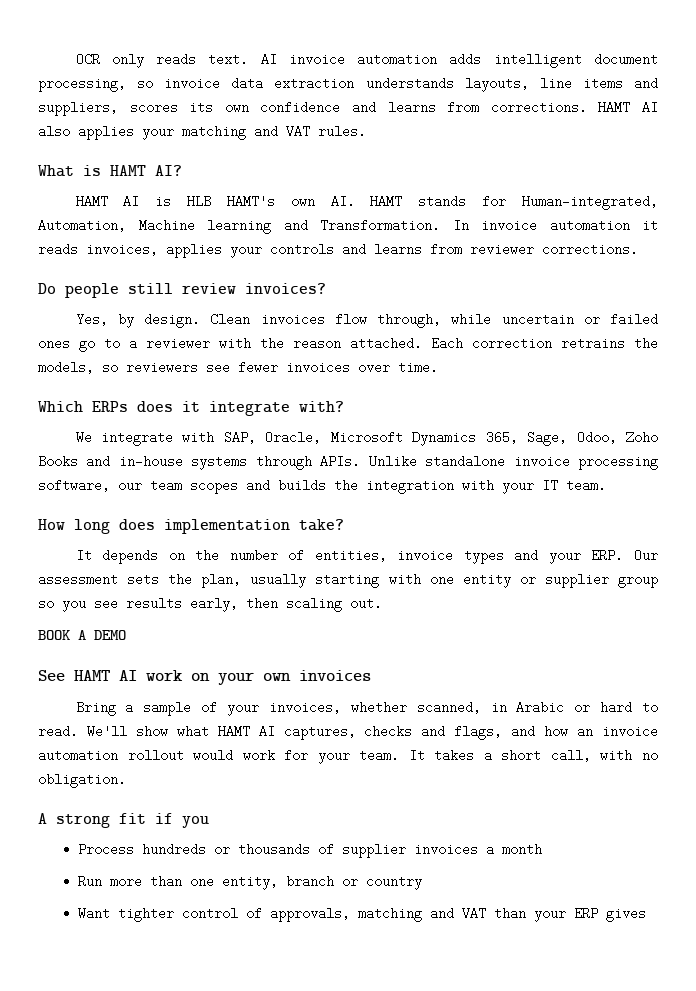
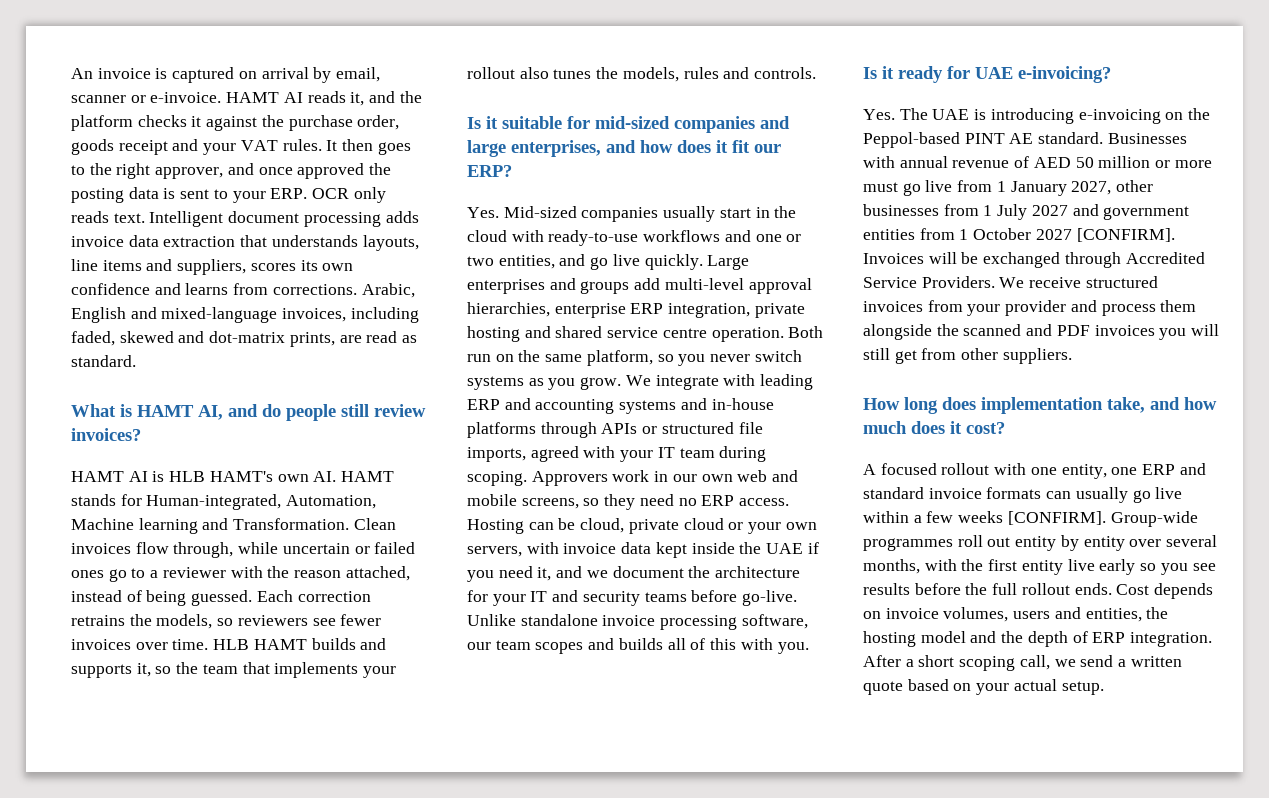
- OCR only reads text. AI invoice automation adds intelligent document processing, so invoice data extraction understands layouts, line items and suppliers, scores its own confidence and learns from corrections.
+ An invoice is captured on arrival by email, scanner or e-invoice. HAMT AI reads it, and the platform checks it against the purchase order, goods receipt and your VAT rules. It then goes to the right approver, and once approved the posting data is sent to your ERP. OCR only reads text. Intelligent document processing adds invoice data extraction that understands layouts, line items and suppliers, scores its own confidence and learns from corrections.
- HAMT AI also applies your matching and VAT rules.
- What is HAMT AI?
+ Arabic, English and mixed-language invoices, including faded, skewed and dot-matrix prints, are read as standard.
+ What is HAMT AI, and do people still review invoices?
- In invoice automation it reads invoices, applies your controls and learns from reviewer corrections.
- Do people still review invoices?
- Yes, by design.
- Clean invoices flow through, while uncertain or failed ones go to a reviewer with the reason attached.
+ Clean invoices flow through, while uncertain or failed ones go to a reviewer with the reason attached, instead of being guessed.
- Each correction retrains the models, so reviewers see fewer invoices over time.
- Which ERPs does it integrate with?
- We integrate with SAP, Oracle, Microsoft Dynamics 365, Sage, Odoo, Zoho Books and in-house systems through APIs.
+ Each correction retrains the models, so reviewers see fewer invoices over time. HLB HAMT builds and supports it, so the team that implements your rollout also tunes the models, rules and controls.
+ Is it suitable for mid-sized companies and large enterprises, and how does it fit our ERP?
+ Yes. Mid-sized companies usually start in the cloud with ready-to-use workflows and one or two entities, and go live quickly. Large enterprises and groups add multi-level approval hierarchies, enterprise ERP integration, private hosting and shared service centre operation. Both run on the same platform, so you never switch systems as you grow. We integrate with leading ERP and accounting systems and in-house platforms through APIs or structured file imports, agreed with your IT team during scoping. Approvers work in our own web and mobile screens, so they need no ERP access. Hosting can be cloud, private cloud or your own servers, with invoice data kept inside the UAE if you need it, and we document the architecture for your IT and security teams before go-live.
- Unlike standalone invoice processing software, our team scopes and builds the integration with your IT team.
- How long does implementation take?
- It depends on the number of entities, invoice types and your ERP. Our assessment sets the plan, usually starting with one entity or supplier group so you see results early, then scaling out.
- BOOK A DEMO
- See HAMT AI work on your own invoices
- Bring a sample of your invoices, whether scanned, in Arabic or hard to read. We'll show what HAMT AI captures, checks and flags, and how an invoice automation rollout would work for your team. It takes a short call, with no obligation.
- A strong fit if you
- Process hundreds or thousands of supplier invoices a month
- Run more than one entity, branch or country
- Want tighter control of approvals, matching and VAT than your ERP gives
+ Unlike standalone invoice processing software, our team scopes and builds all of this with you.
+ Is it ready for UAE e-invoicing?
+ Yes. The UAE is introducing e-invoicing on the Peppol-based PINT AE standard. Businesses with annual revenue of AED 50 million or more must go live from 1 January 2027, other businesses from 1 July 2027 and government entities from 1 October 2027 [CONFIRM]. Invoices will be exchanged through Accredited Service Providers. We receive structured invoices from your provider and process them alongside the scanned and PDF invoices you will still get from other suppliers.
+ How long does implementation take, and how much does it cost?
+ A focused rollout with one entity, one ERP and standard invoice formats can usually go live within a few weeks [CONFIRM]. Group-wide programmes roll out entity by entity over several months, with the first entity live early so you see results before the full rollout ends. Cost depends on invoice volumes, users and entities, the hosting model and the depth of ERP integration. After a short scoping call, we send a written quote based on your actual setup.

